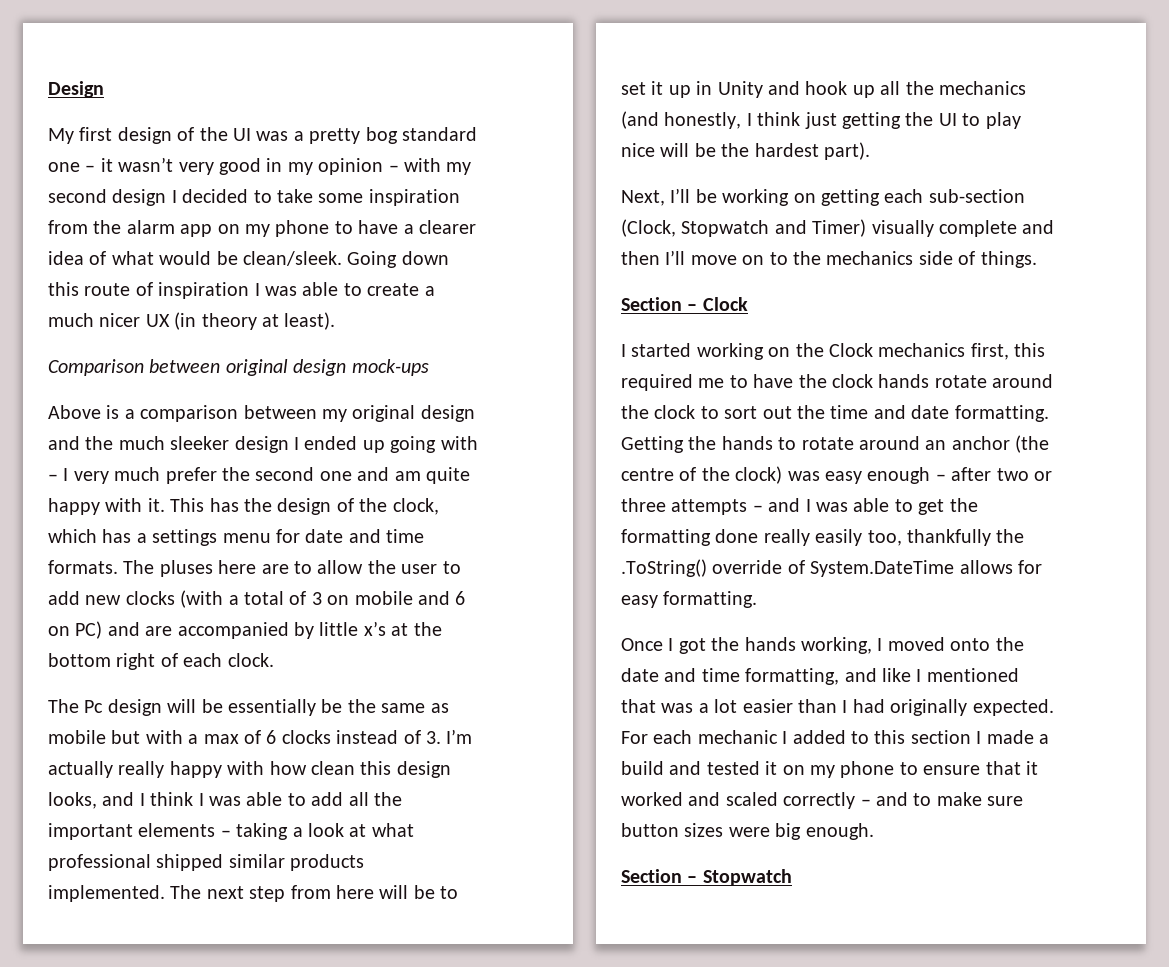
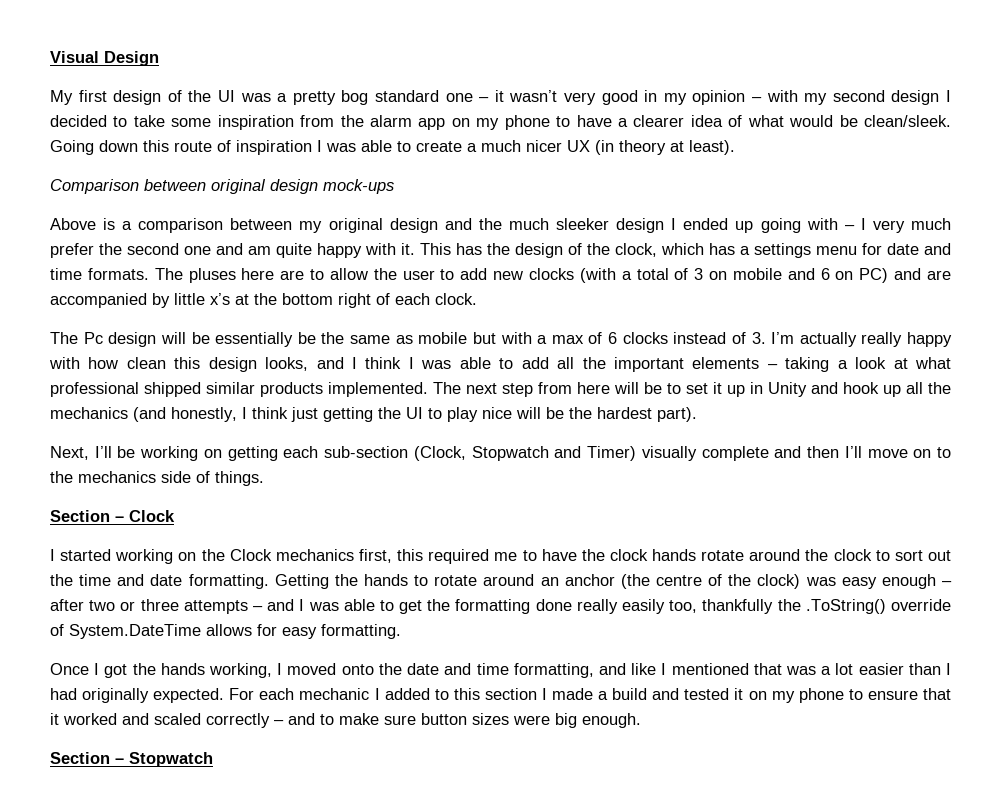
- Design
+ Visual Design

